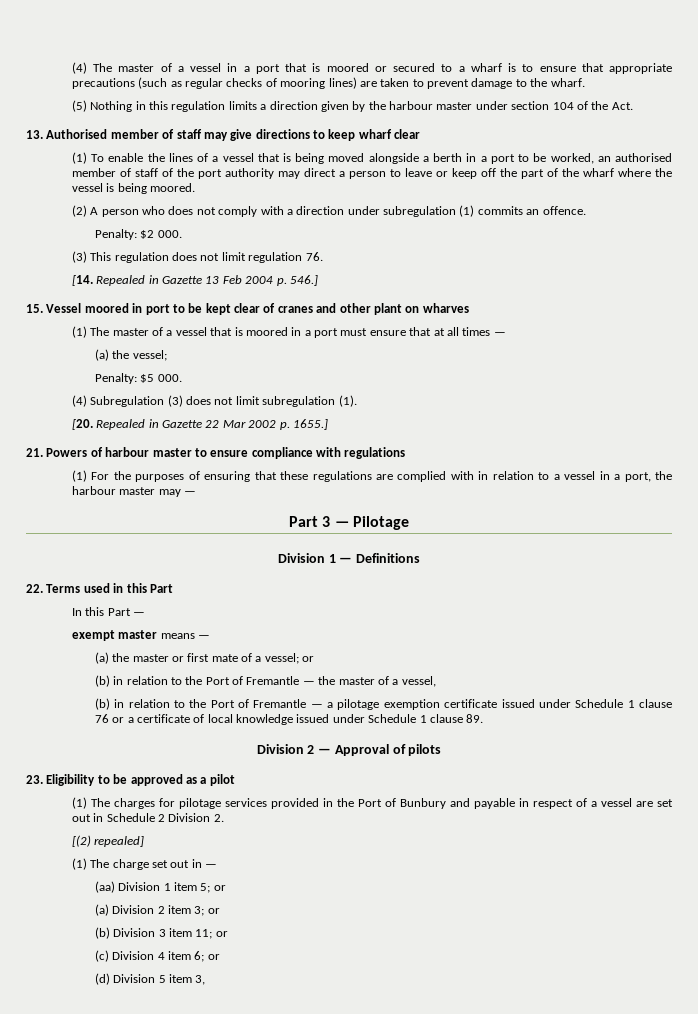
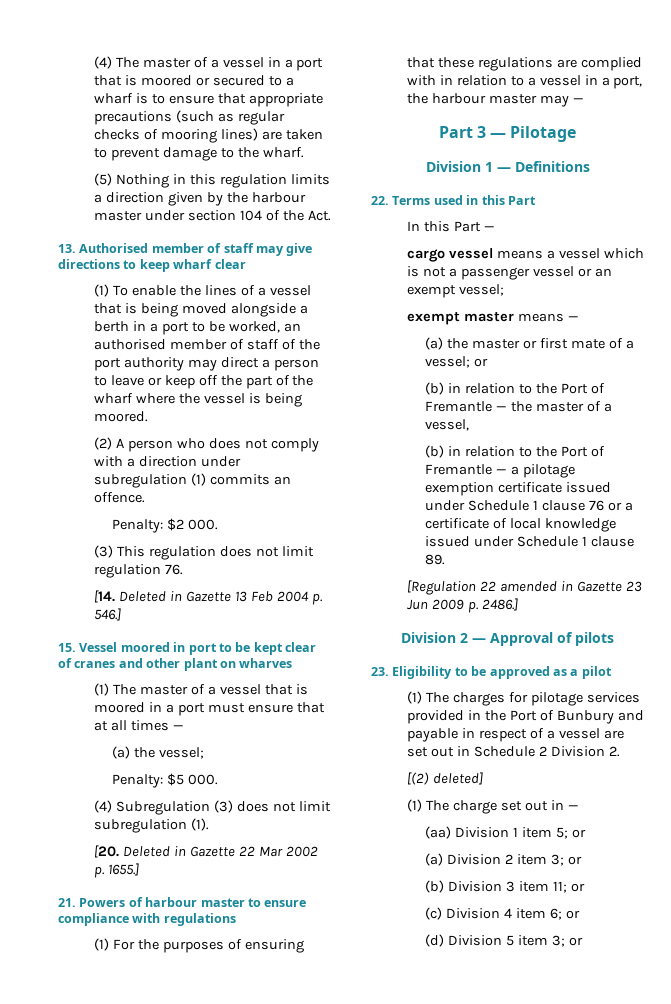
- [14. Repealed in Gazette 13 Feb 2004 p. 546.]
+ [14. Deleted in Gazette 13 Feb 2004 p. 546.]
- [20. Repealed in Gazette 22 Mar 2002 p. 1655.]
+ [20. Deleted in Gazette 22 Mar 2002 p. 1655.]
+ cargo vessel means a vessel which is not a passenger vessel or an exempt vessel;
+ [Regulation 22 amended in Gazette 23 Jun 2009 p. 2486.]
- [(2) repealed]
+ [(2) deleted]
- (d) Division 5 item 3,
+ (d) Division 5 item 3; or

